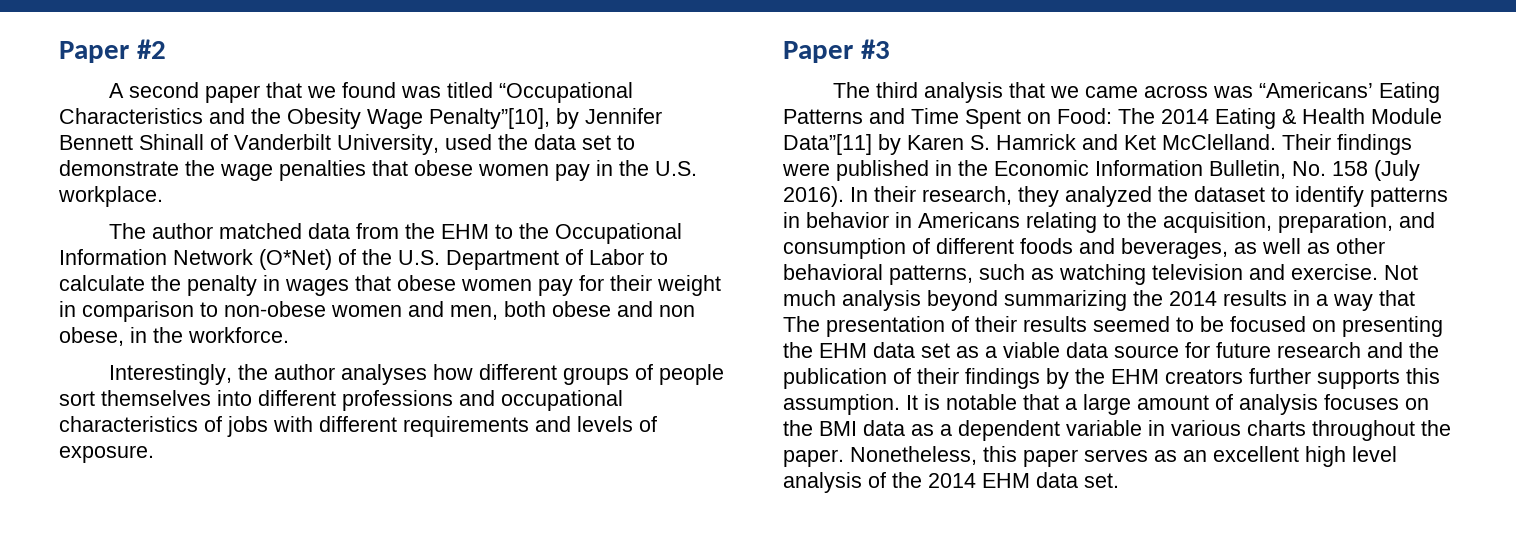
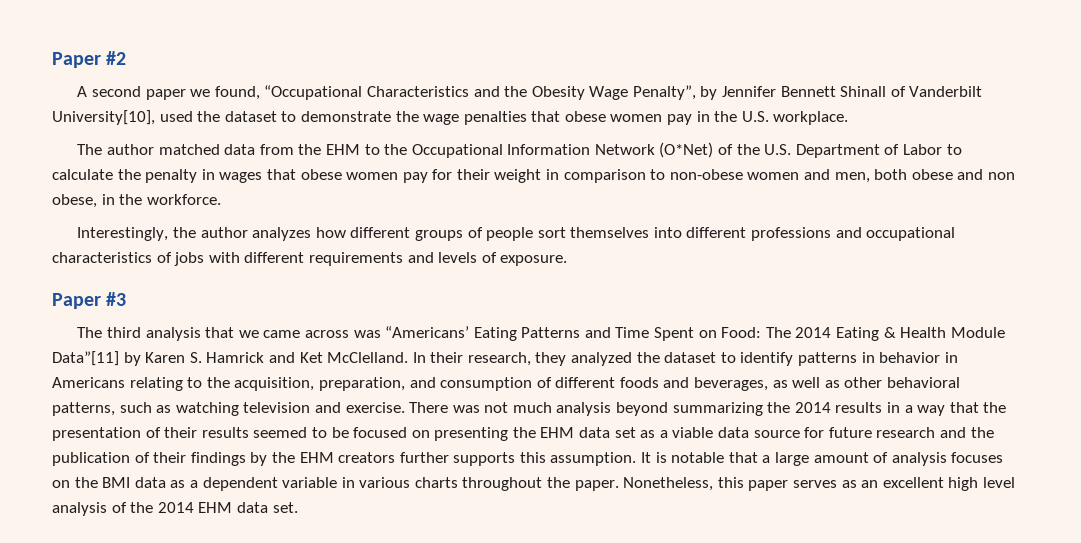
- A second paper that we found was titled “Occupational Characteristics and the Obesity Wage Penalty”[10], by Jennifer Bennett Shinall of Vanderbilt University, used the data set to demonstrate the wage penalties that obese women pay in the U.S. workplace.
+ A second paper we found, “Occupational Characteristics and the Obesity Wage Penalty”, by Jennifer Bennett Shinall of Vanderbilt University[10], used the dataset to demonstrate the wage penalties that obese women pay in the U.S. workplace.
- Interestingly, the author analyses how different groups of people sort themselves into different professions and occupational characteristics of jobs with different requirements and levels of exposure.
+ Interestingly, the author analyzes how different groups of people sort themselves into different professions and occupational characteristics of jobs with different requirements and levels of exposure.
- Their findings were published in the Economic Information Bulletin, No. 158 (July 2016).
- Not much analysis beyond summarizing the 2014 results in a way that The presentation of their results seemed to be focused on presenting the EHM data set as a viable data source for future research and the publication of their findings by the EHM creators further supports this assumption.
+ There was not much analysis beyond summarizing the 2014 results in a way that the presentation of their results seemed to be focused on presenting the EHM data set as a viable data source for future research and the publication of their findings by the EHM creators further supports this assumption.

